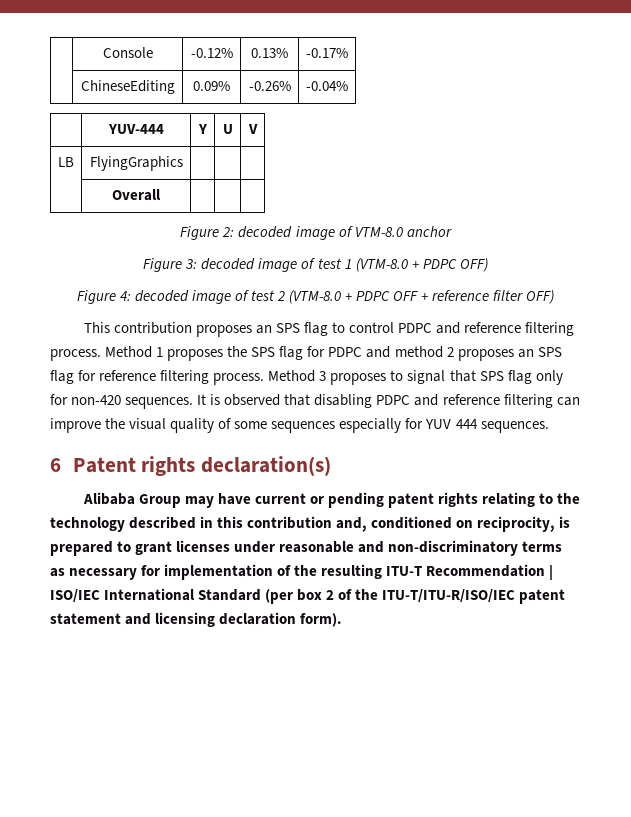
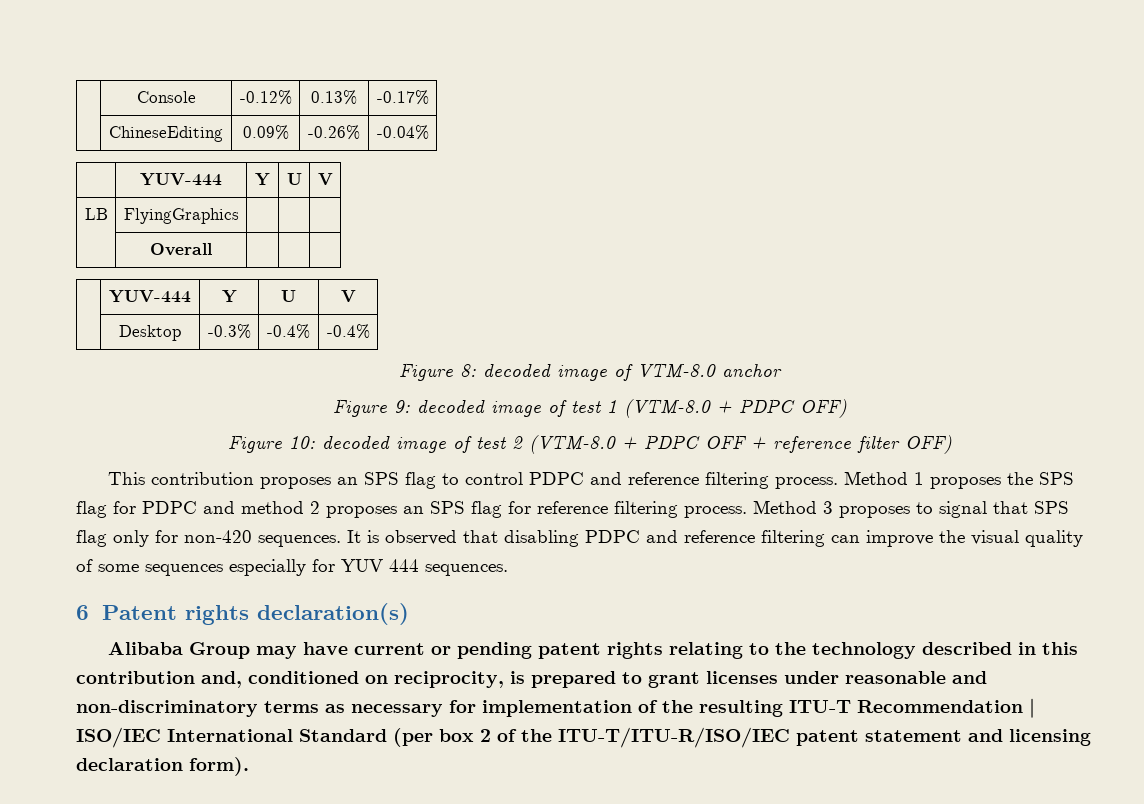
  | Overall | | |
- Figure 2: decoded image of VTM-8.0 anchor
+ | YUV-444 | Y | U | V
+ | Desktop | -0.3% | -0.4% | -0.4%
+ Figure 8: decoded image of VTM-8.0 anchor
- Figure 3: decoded image of test 1 (VTM-8.0 + PDPC OFF)
+ Figure 9: decoded image of test 1 (VTM-8.0 + PDPC OFF)
- Figure 4: decoded image of test 2 (VTM-8.0 + PDPC OFF + reference filter OFF)
+ Figure 10: decoded image of test 2 (VTM-8.0 + PDPC OFF + reference filter OFF)

